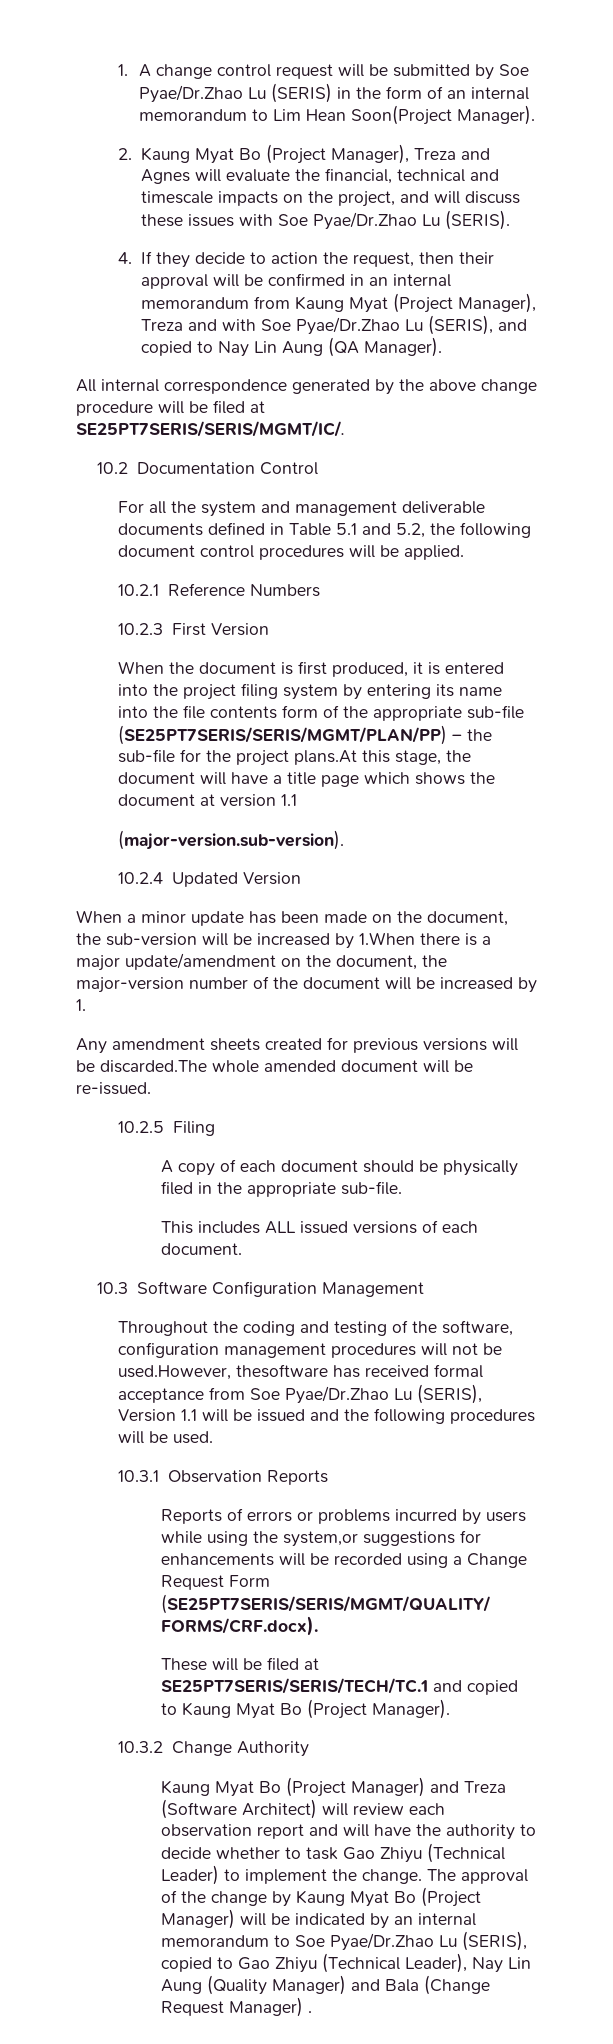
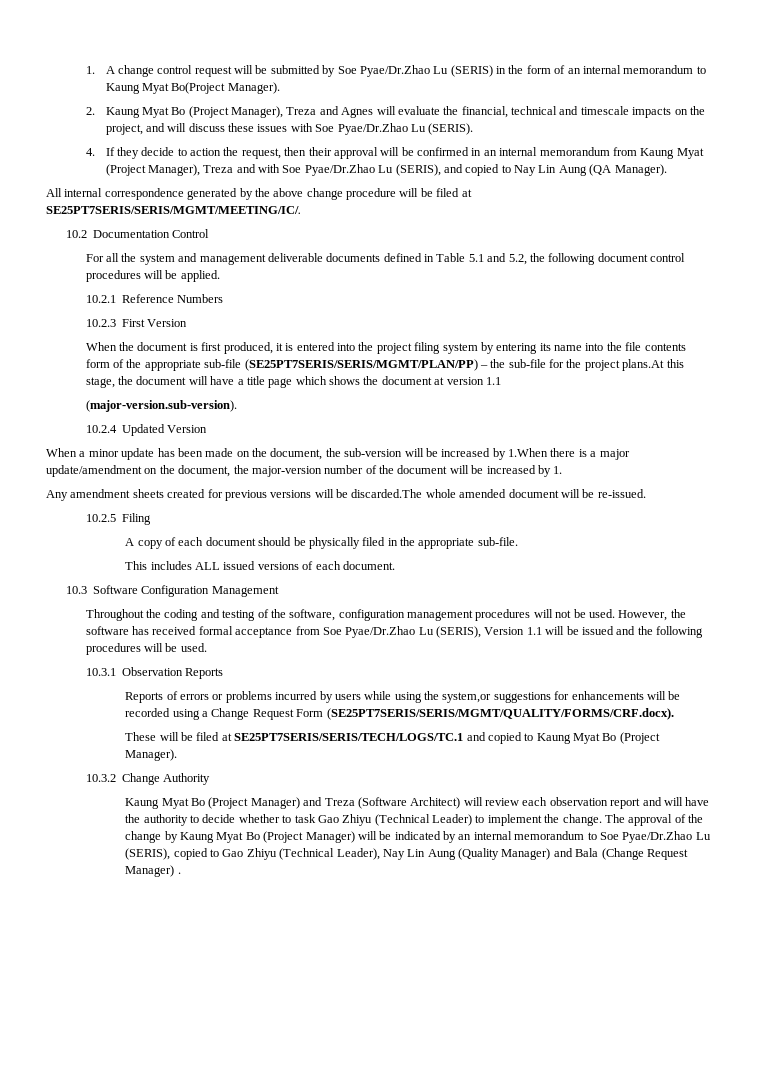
- 1. A change control request will be submitted by Soe Pyae/Dr.Zhao Lu (SERIS) in the form of an internal memorandum to Lim Hean Soon(Project Manager).
+ 1. A change control request will be submitted by Soe Pyae/Dr.Zhao Lu (SERIS) in the form of an internal memorandum to Kaung Myat Bo(Project Manager).
- All internal correspondence generated by the above change procedure will be filed at SE25PT7SERIS/SERIS/MGMT/IC/.
+ All internal correspondence generated by the above change procedure will be filed at SE25PT7SERIS/SERIS/MGMT/MEETING/IC/.
- Throughout the coding and testing of the software, configuration management procedures will not be used.However, thesoftware has received formal acceptance from Soe Pyae/Dr.Zhao Lu (SERIS), Version 1.1 will be issued and the following procedures will be used.
+ Throughout the coding and testing of the software, configuration management procedures will not be used. However, the software has received formal acceptance from Soe Pyae/Dr.Zhao Lu (SERIS), Version 1.1 will be issued and the following procedures will be used.
- These will be filed at SE25PT7SERIS/SERIS/TECH/TC.1 and copied to Kaung Myat Bo (Project Manager).
+ These will be filed at SE25PT7SERIS/SERIS/TECH/LOGS/TC.1 and copied to Kaung Myat Bo (Project Manager).

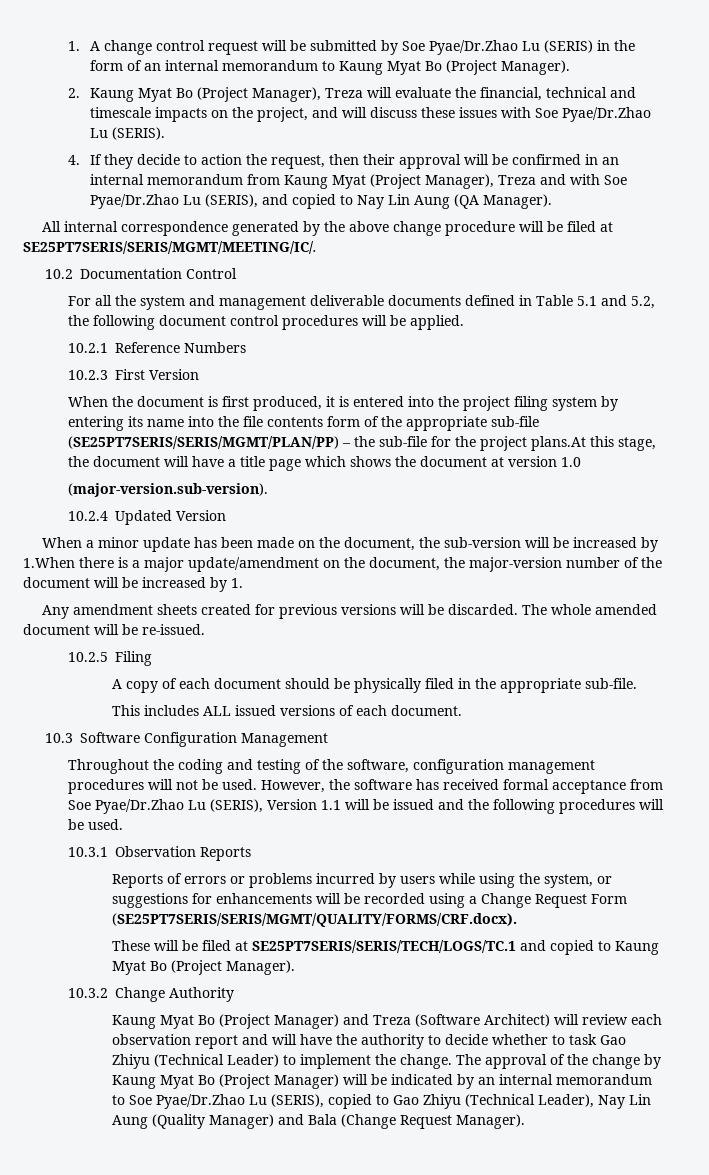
- 1. A change control request will be submitted by Soe Pyae/Dr.Zhao Lu (SERIS) in the form of an internal memorandum to Kaung Myat Bo(Project Manager).
+ 1. A change control request will be submitted by Soe Pyae/Dr.Zhao Lu (SERIS) in the form of an internal memorandum to Kaung Myat Bo (Project Manager).
- 2. Kaung Myat Bo (Project Manager), Treza and Agnes will evaluate the financial, technical and timescale impacts on the project, and will discuss these issues with Soe Pyae/Dr.Zhao Lu (SERIS).
+ 2. Kaung Myat Bo (Project Manager), Treza will evaluate the financial, technical and timescale impacts on the project, and will discuss these issues with Soe Pyae/Dr.Zhao Lu (SERIS).
- When the document is first produced, it is entered into the project filing system by entering its name into the file contents form of the appropriate sub-file (SE25PT7SERIS/SERIS/MGMT/PLAN/PP) – the sub-file for the project plans.At this stage, the document will have a title page which shows the document at version 1.1
+ When the document is first produced, it is entered into the project filing system by entering its name into the file contents form of the appropriate sub-file (SE25PT7SERIS/SERIS/MGMT/PLAN/PP) – the sub-file for the project plans.At this stage, the document will have a title page which shows the document at version 1.0
- Any amendment sheets created for previous versions will be discarded.The whole amended document will be re-issued.
+ Any amendment sheets created for previous versions will be discarded. The whole amended document will be re-issued.
- Reports of errors or problems incurred by users while using the system,or suggestions for enhancements will be recorded using a Change Request Form (SE25PT7SERIS/SERIS/MGMT/QUALITY/FORMS/CRF.docx).
+ Reports of errors or problems incurred by users while using the system, or suggestions for enhancements will be recorded using a Change Request Form (SE25PT7SERIS/SERIS/MGMT/QUALITY/FORMS/CRF.docx).
- The approval of the change by Kaung Myat Bo (Project Manager) will be indicated by an internal memorandum to Soe Pyae/Dr.Zhao Lu (SERIS), copied to Gao Zhiyu (Technical Leader), Nay Lin Aung (Quality Manager) and Bala (Change Request Manager) .
+ The approval of the change by Kaung Myat Bo (Project Manager) will be indicated by an internal memorandum to Soe Pyae/Dr.Zhao Lu (SERIS), copied to Gao Zhiyu (Technical Leader), Nay Lin Aung (Quality Manager) and Bala (Change Request Manager).

